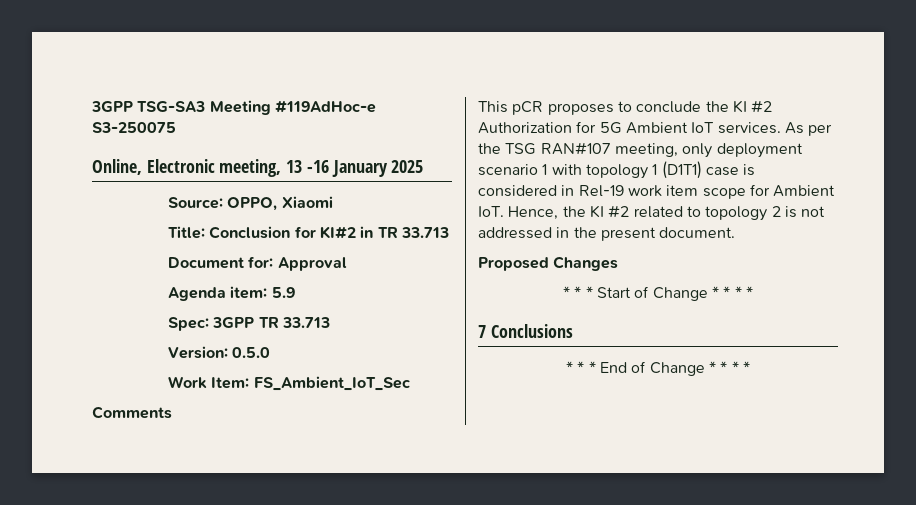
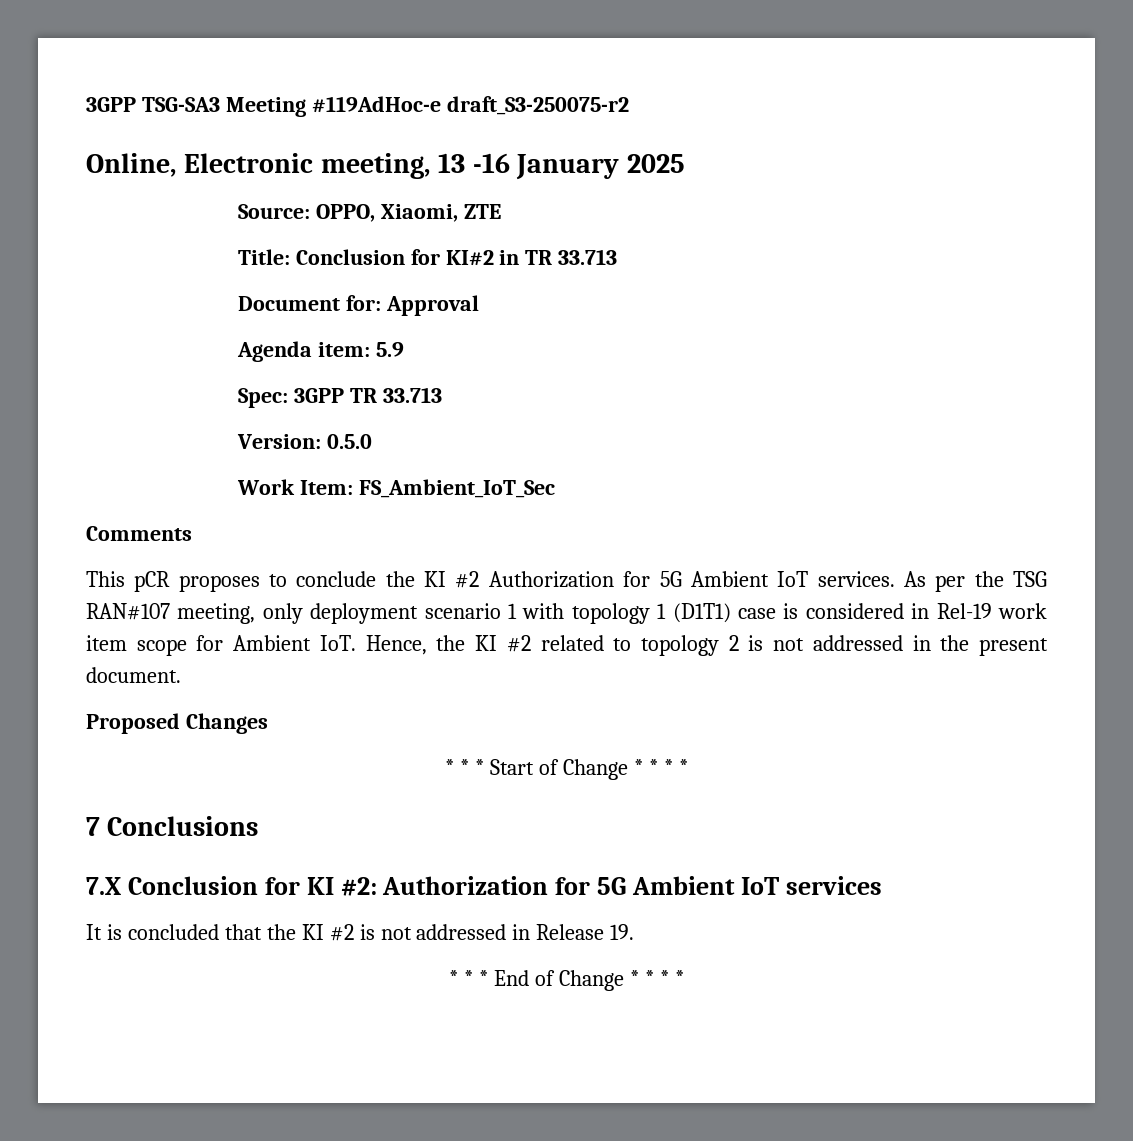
- 3GPP TSG-SA3 Meeting #119AdHoc-e S3-250075
+ 3GPP TSG-SA3 Meeting #119AdHoc-e draft_S3-250075-r2
- Source: OPPO, Xiaomi
+ Source: OPPO, Xiaomi, ZTE
+ 7.X Conclusion for KI #2: Authorization for 5G Ambient IoT services
+ It is concluded that the KI #2 is not addressed in Release 19.

